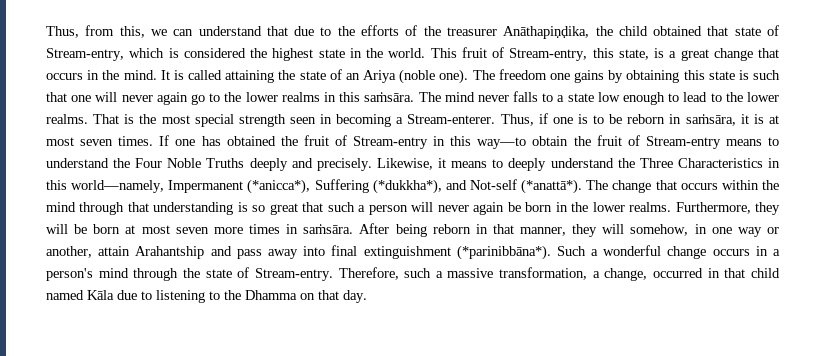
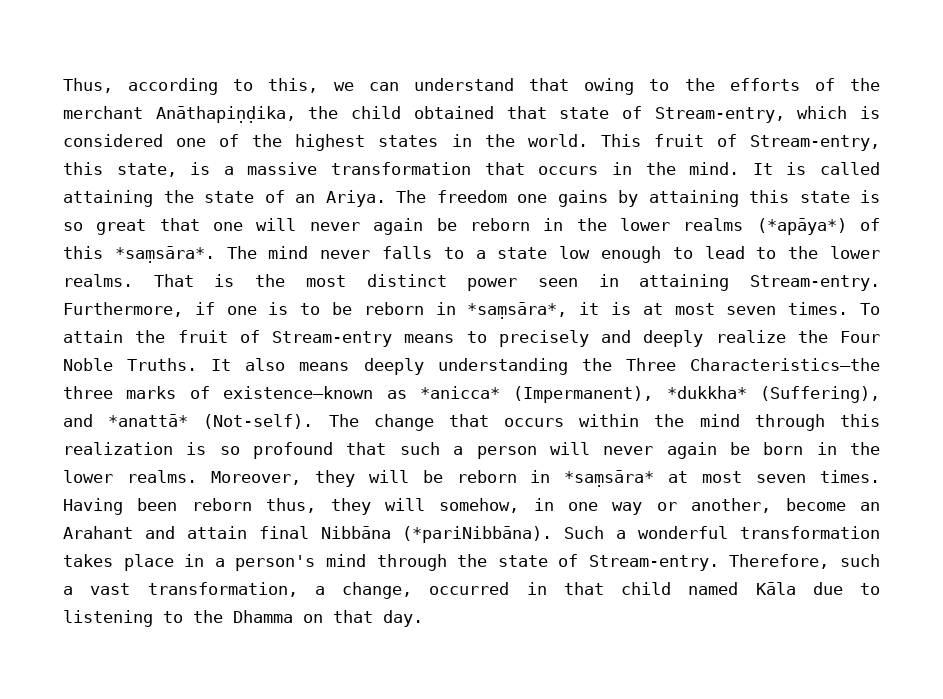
- Thus, from this, we can understand that due to the efforts of the treasurer Anāthapiṇḍika, the child obtained that state of Stream-entry, which is considered the highest state in the world.
+ Thus, according to this, we can understand that owing to the efforts of the merchant Anāthapiṇḍika, the child obtained that state of Stream-entry, which is considered one of the highest states in the world.
- This fruit of Stream-entry, this state, is a great change that occurs in the mind.
+ This fruit of Stream-entry, this state, is a massive transformation that occurs in the mind.
- It is called attaining the state of an Ariya (noble one).
+ It is called attaining the state of an Ariya.
- The freedom one gains by obtaining this state is such that one will never again go to the lower realms in this saṁsāra.
+ The freedom one gains by attaining this state is so great that one will never again be reborn in the lower realms (*apāya*) of this *saṃsāra*.
- That is the most special strength seen in becoming a Stream-enterer. Thus, if one is to be reborn in saṁsāra, it is at most seven times.
+ That is the most distinct power seen in attaining Stream-entry. Furthermore, if one is to be reborn in *saṃsāra*, it is at most seven times.
- If one has obtained the fruit of Stream-entry in this way—to obtain the fruit of Stream-entry means to understand the Four Noble Truths deeply and precisely. Likewise, it means to deeply understand the Three Characteristics in this world—namely, Impermanent (*anicca*), Suffering (*dukkha*), and Not-self (*anattā*).
+ To attain the fruit of Stream-entry means to precisely and deeply realize the Four Noble Truths. It also means deeply understanding the Three Characteristics—the three marks of existence—known as *anicca* (Impermanent), *dukkha* (Suffering), and *anattā* (Not-self).
- The change that occurs within the mind through that understanding is so great that such a person will never again be born in the lower realms.
+ The change that occurs within the mind through this realization is so profound that such a person will never again be born in the lower realms.
- Furthermore, they will be born at most seven more times in saṁsāra. After being reborn in that manner, they will somehow, in one way or another, attain Arahantship and pass away into final extinguishment (*parinibbāna*). Such a wonderful change occurs in a person's mind through the state of Stream-entry.
+ Moreover, they will be reborn in *saṃsāra* at most seven times. Having been reborn thus, they will somehow, in one way or another, become an Arahant and attain final Nibbāna (*pariNibbāna). Such a wonderful transformation takes place in a person's mind through the state of Stream-entry.
- Therefore, such a massive transformation, a change, occurred in that child named Kāla due to listening to the Dhamma on that day.
+ Therefore, such a vast transformation, a change, occurred in that child named Kāla due to listening to the Dhamma on that day.

